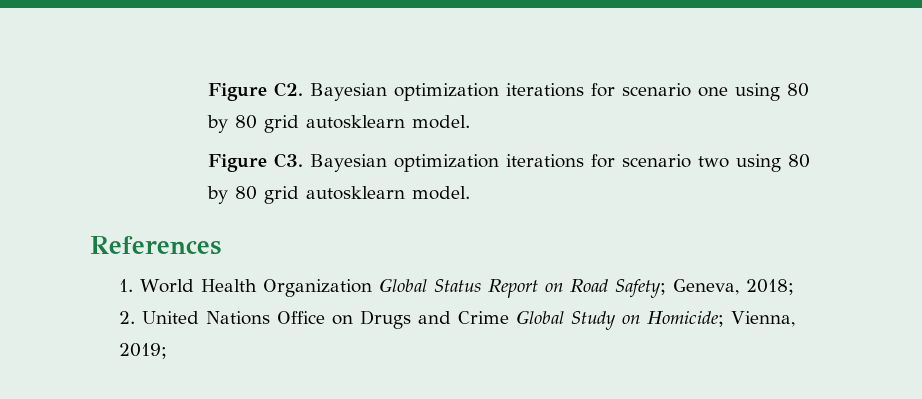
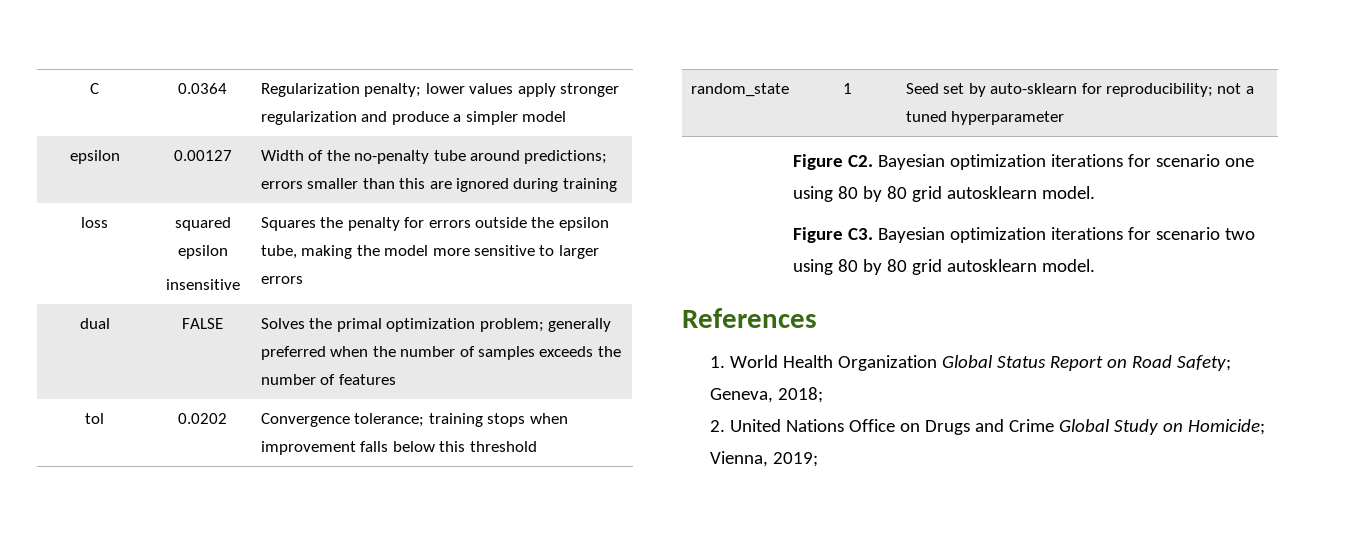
+ C | 0.0364 | Regularization penalty; lower values apply stronger regularization and produce a simpler model
+ epsilon | 0.00127 | Width of the no-penalty tube around predictions; errors smaller than this are ignored during training
+ loss | squared epsilon
+ insensitive | Squares the penalty for errors outside the epsilon tube, making the model more sensitive to larger errors
+ dual | FALSE | Solves the primal optimization problem; generally preferred when the number of samples exceeds the number of features
+ tol | 0.0202 | Convergence tolerance; training stops when improvement falls below this threshold
+ random_state | 1 | Seed set by auto-sklearn for reproducibility; not a tuned hyperparameter

